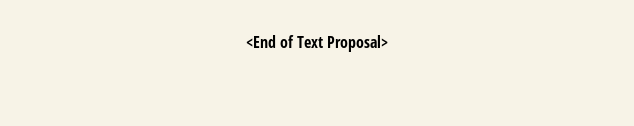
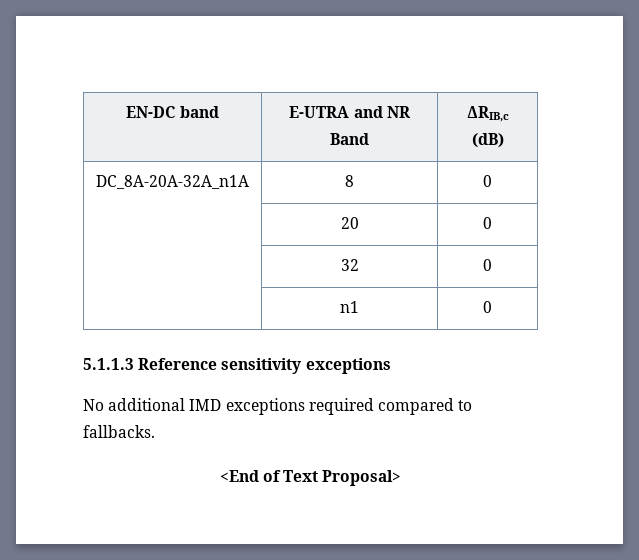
+ EN-DC band | E-UTRA and NR Band | ΔRIB,c (dB)
+ DC_8A-20A-32A_n1A | 8 | 0
+ | 20 | 0
+ | 32 | 0
+ | n1 | 0
+ 5.1.1.3 Reference sensitivity exceptions
+ No additional IMD exceptions required compared to fallbacks.

